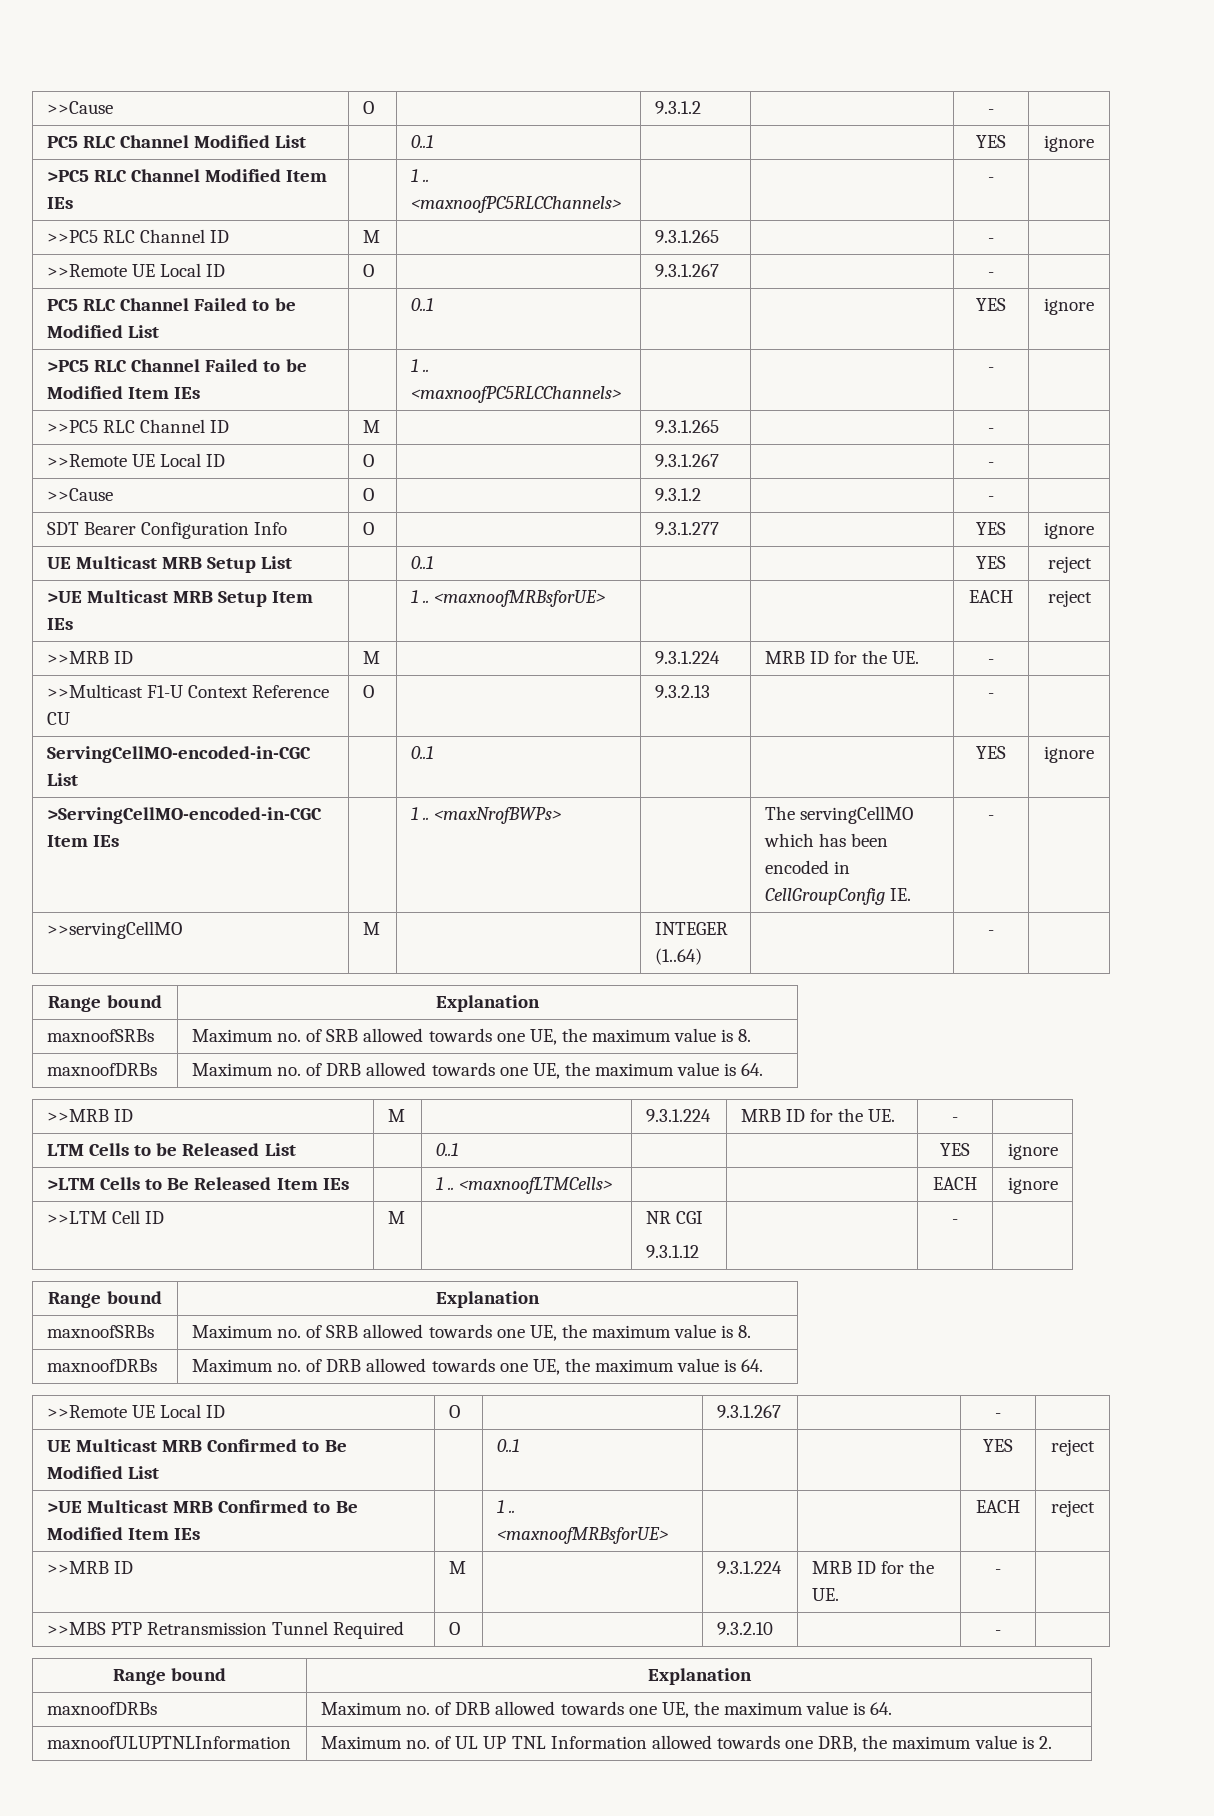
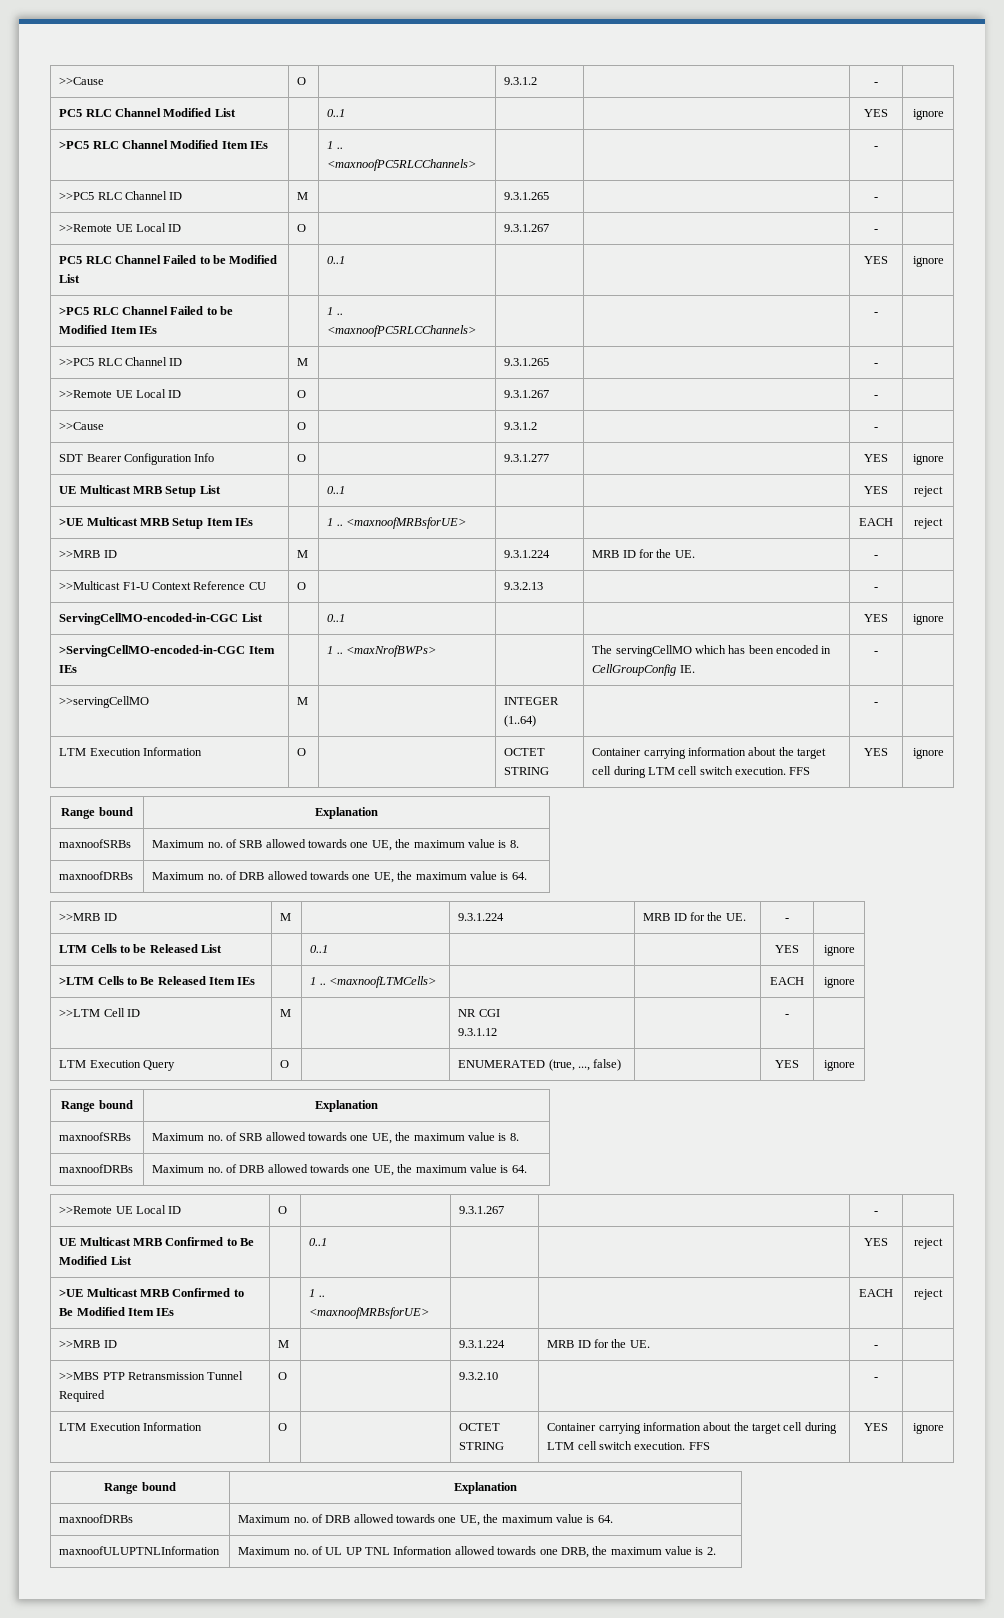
  >>servingCellMO | M | | INTEGER (1..64) | | - |
+ LTM Execution Information | O | | OCTET STRING | Container carrying information about the target cell during LTM cell switch execution. FFS | YES | ignore
+ LTM Execution Query | O | | ENUMERATED (true, ..., false) | | YES | ignore
  >>MBS PTP Retransmission Tunnel Required | O | | 9.3.2.10 | | - |
+ LTM Execution Information | O | | OCTET STRING | Container carrying information about the target cell during LTM cell switch execution. FFS | YES | ignore

